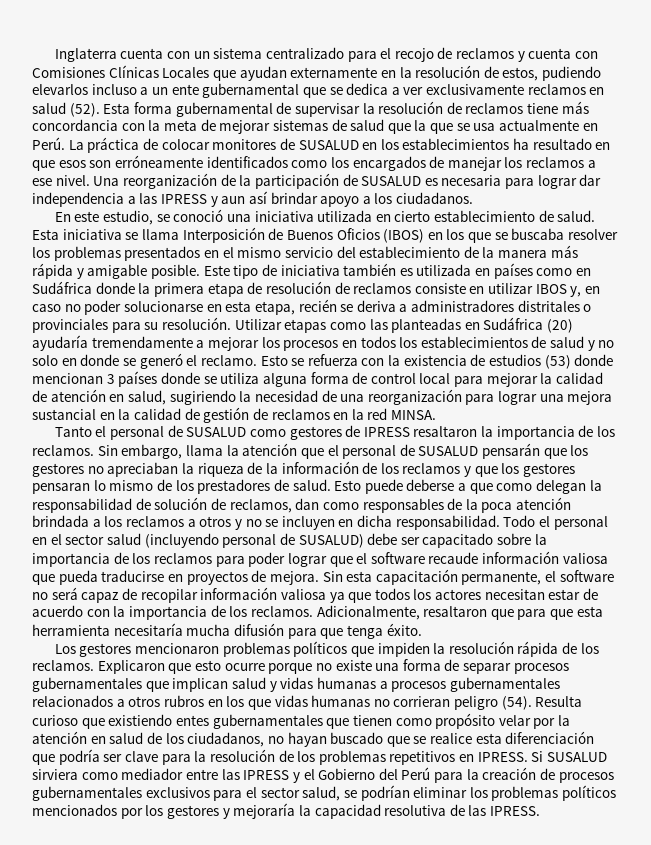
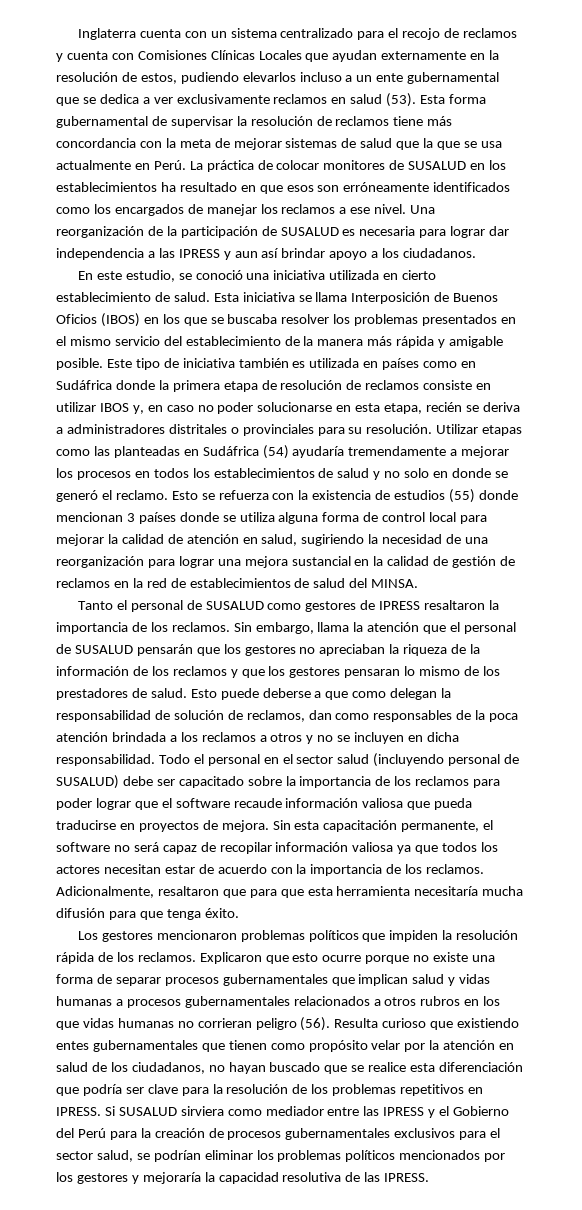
- Inglaterra cuenta con un sistema centralizado para el recojo de reclamos y cuenta con Comisiones Clínicas Locales que ayudan externamente en la resolución de estos, pudiendo elevarlos incluso a un ente gubernamental que se dedica a ver exclusivamente reclamos en salud (52).
+ Inglaterra cuenta con un sistema centralizado para el recojo de reclamos y cuenta con Comisiones Clínicas Locales que ayudan externamente en la resolución de estos, pudiendo elevarlos incluso a un ente gubernamental que se dedica a ver exclusivamente reclamos en salud (53).
- Utilizar etapas como las planteadas en Sudáfrica (20) ayudaría tremendamente a mejorar los procesos en todos los establecimientos de salud y no solo en donde se generó el reclamo.
+ Utilizar etapas como las planteadas en Sudáfrica (54) ayudaría tremendamente a mejorar los procesos en todos los establecimientos de salud y no solo en donde se generó el reclamo.
- Esto se refuerza con la existencia de estudios (53) donde mencionan 3 países donde se utiliza alguna forma de control local para mejorar la calidad de atención en salud, sugiriendo la necesidad de una reorganización para lograr una mejora sustancial en la calidad de gestión de reclamos en la red MINSA.
+ Esto se refuerza con la existencia de estudios (55) donde mencionan 3 países donde se utiliza alguna forma de control local para mejorar la calidad de atención en salud, sugiriendo la necesidad de una reorganización para lograr una mejora sustancial en la calidad de gestión de reclamos en la red de establecimientos de salud del MINSA.
- Explicaron que esto ocurre porque no existe una forma de separar procesos gubernamentales que implican salud y vidas humanas a procesos gubernamentales relacionados a otros rubros en los que vidas humanas no corrieran peligro (54).
+ Explicaron que esto ocurre porque no existe una forma de separar procesos gubernamentales que implican salud y vidas humanas a procesos gubernamentales relacionados a otros rubros en los que vidas humanas no corrieran peligro (56).

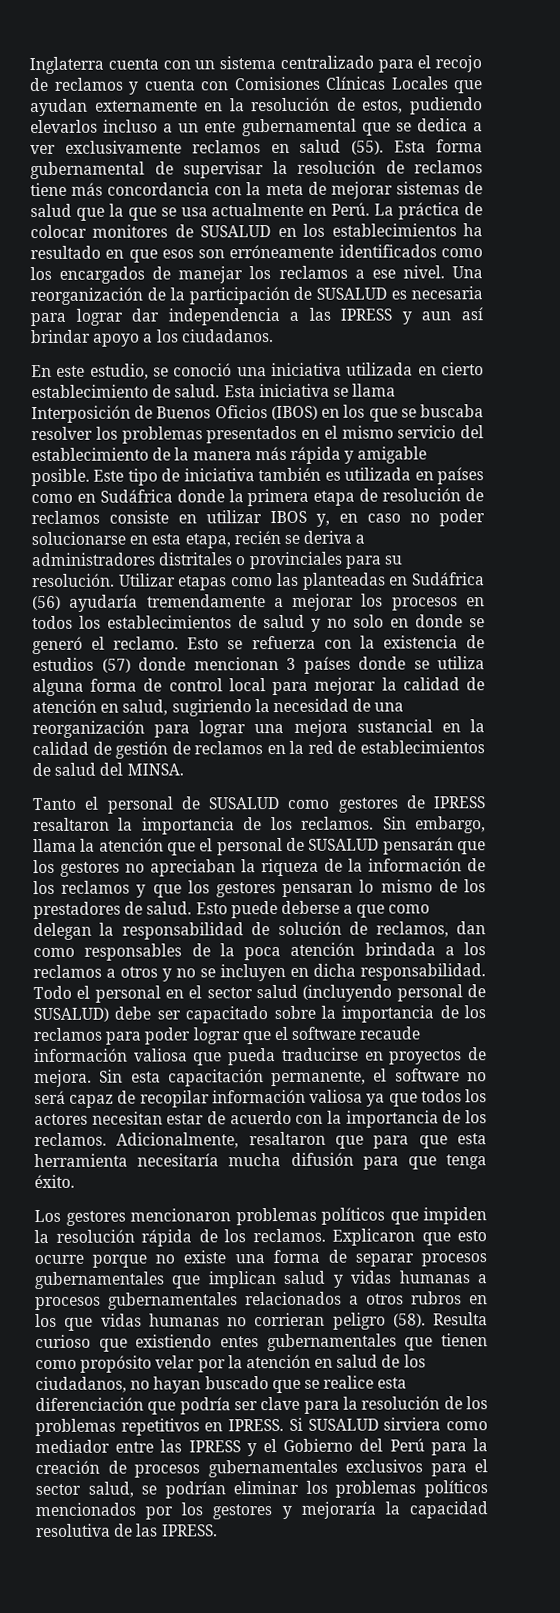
- Inglaterra cuenta con un sistema centralizado para el recojo de reclamos y cuenta con Comisiones Clínicas Locales que ayudan externamente en la resolución de estos, pudiendo elevarlos incluso a un ente gubernamental que se dedica a ver exclusivamente reclamos en salud (53).
+ Inglaterra cuenta con un sistema centralizado para el recojo de reclamos y cuenta con Comisiones Clínicas Locales que ayudan externamente en la resolución de estos, pudiendo elevarlos incluso a un ente gubernamental que se dedica a ver exclusivamente reclamos en salud (55).
- Utilizar etapas como las planteadas en Sudáfrica (54) ayudaría tremendamente a mejorar los procesos en todos los establecimientos de salud y no solo en donde se generó el reclamo.
+ Utilizar etapas como las planteadas en Sudáfrica (56) ayudaría tremendamente a mejorar los procesos en todos los establecimientos de salud y no solo en donde se generó el reclamo.
- Esto se refuerza con la existencia de estudios (55) donde mencionan 3 países donde se utiliza alguna forma de control local para mejorar la calidad de atención en salud, sugiriendo la necesidad de una reorganización para lograr una mejora sustancial en la calidad de gestión de reclamos en la red de establecimientos de salud del MINSA.
+ Esto se refuerza con la existencia de estudios (57) donde mencionan 3 países donde se utiliza alguna forma de control local para mejorar la calidad de atención en salud, sugiriendo la necesidad de una reorganización para lograr una mejora sustancial en la calidad de gestión de reclamos en la red de establecimientos de salud del MINSA.
- Explicaron que esto ocurre porque no existe una forma de separar procesos gubernamentales que implican salud y vidas humanas a procesos gubernamentales relacionados a otros rubros en los que vidas humanas no corrieran peligro (56).
+ Explicaron que esto ocurre porque no existe una forma de separar procesos gubernamentales que implican salud y vidas humanas a procesos gubernamentales relacionados a otros rubros en los que vidas humanas no corrieran peligro (58).

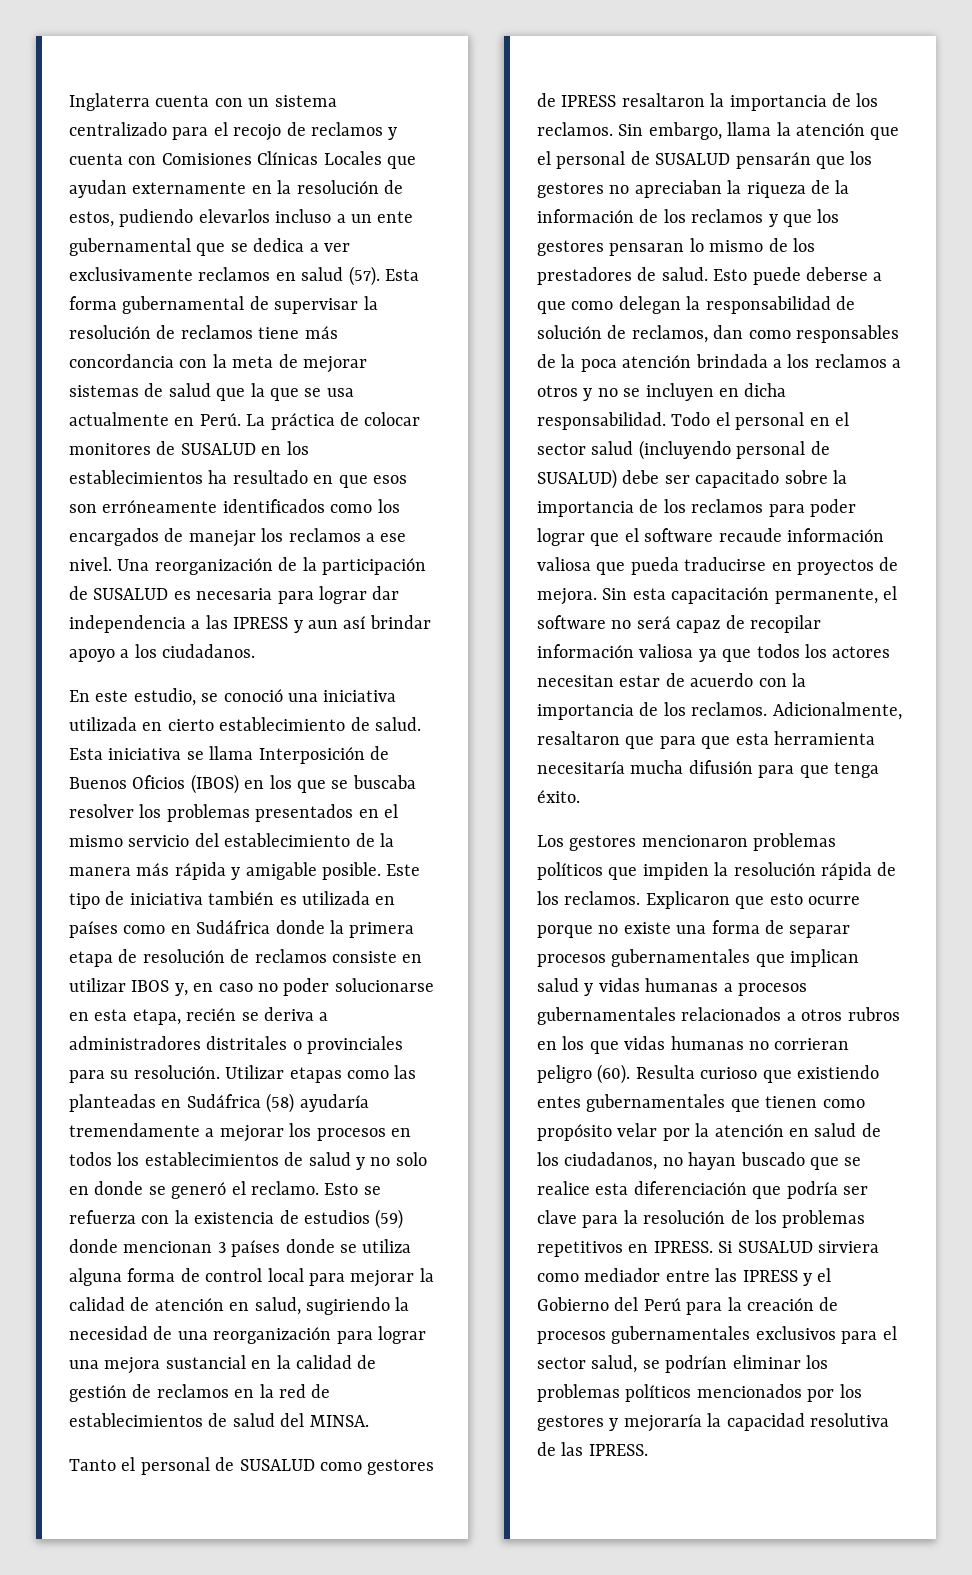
- Inglaterra cuenta con un sistema centralizado para el recojo de reclamos y cuenta con Comisiones Clínicas Locales que ayudan externamente en la resolución de estos, pudiendo elevarlos incluso a un ente gubernamental que se dedica a ver exclusivamente reclamos en salud (55).
+ Inglaterra cuenta con un sistema centralizado para el recojo de reclamos y cuenta con Comisiones Clínicas Locales que ayudan externamente en la resolución de estos, pudiendo elevarlos incluso a un ente gubernamental que se dedica a ver exclusivamente reclamos en salud (57).
- Utilizar etapas como las planteadas en Sudáfrica (56) ayudaría tremendamente a mejorar los procesos en todos los establecimientos de salud y no solo en donde se generó el reclamo.
+ Utilizar etapas como las planteadas en Sudáfrica (58) ayudaría tremendamente a mejorar los procesos en todos los establecimientos de salud y no solo en donde se generó el reclamo.
- Esto se refuerza con la existencia de estudios (57) donde mencionan 3 países donde se utiliza alguna forma de control local para mejorar la calidad de atención en salud, sugiriendo la necesidad de una reorganización para lograr una mejora sustancial en la calidad de gestión de reclamos en la red de establecimientos de salud del MINSA.
+ Esto se refuerza con la existencia de estudios (59) donde mencionan 3 países donde se utiliza alguna forma de control local para mejorar la calidad de atención en salud, sugiriendo la necesidad de una reorganización para lograr una mejora sustancial en la calidad de gestión de reclamos en la red de establecimientos de salud del MINSA.
- Explicaron que esto ocurre porque no existe una forma de separar procesos gubernamentales que implican salud y vidas humanas a procesos gubernamentales relacionados a otros rubros en los que vidas humanas no corrieran peligro (58).
+ Explicaron que esto ocurre porque no existe una forma de separar procesos gubernamentales que implican salud y vidas humanas a procesos gubernamentales relacionados a otros rubros en los que vidas humanas no corrieran peligro (60).

